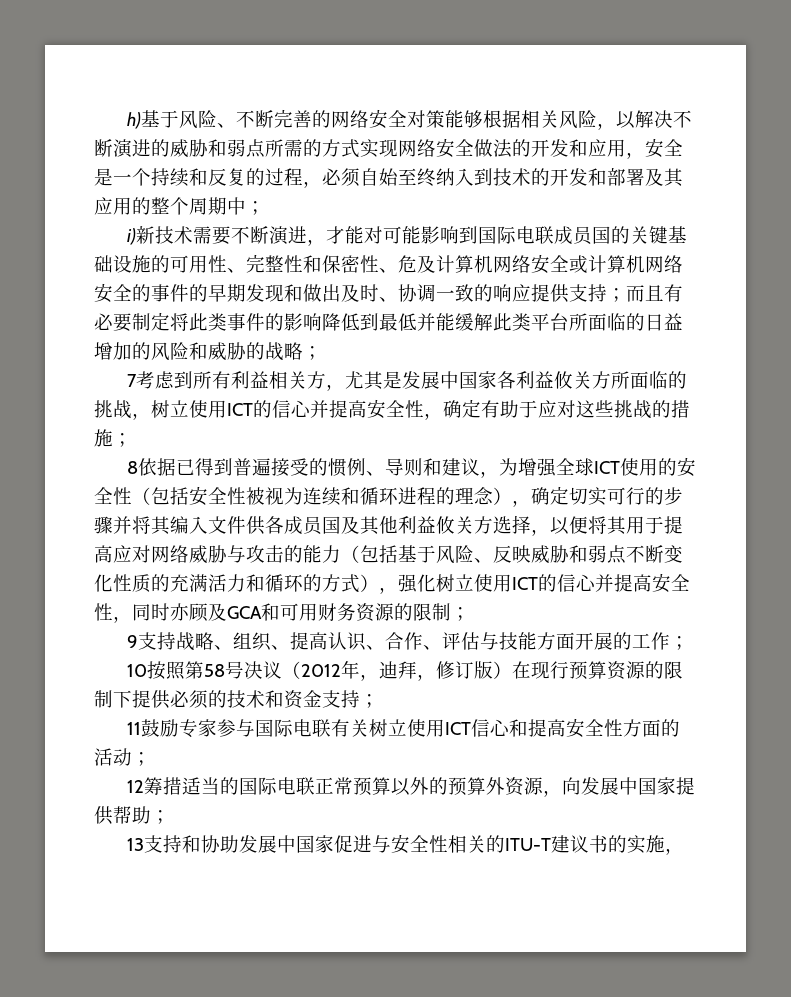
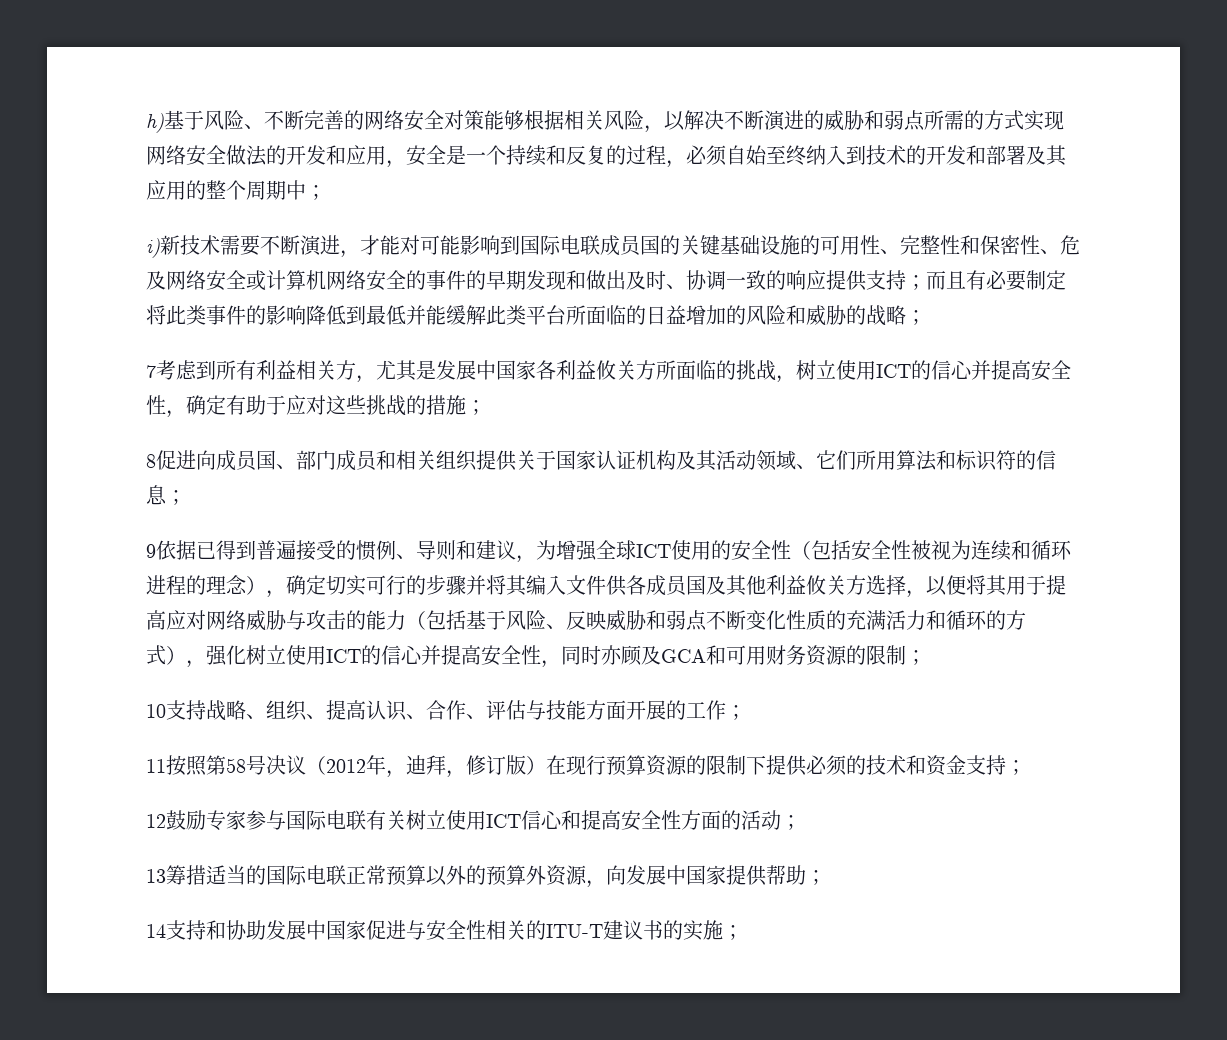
- i)新技术需要不断演进，才能对可能影响到国际电联成员国的关键基础设施的可用性、完整性和保密性、危及计算机网络安全或计算机网络安全的事件的早期发现和做出及时、协调一致的响应提供支持；
+ i)新技术需要不断演进，才能对可能影响到国际电联成员国的关键基础设施的可用性、完整性和保密性、危及网络安全或计算机网络安全的事件的早期发现和做出及时、协调一致的响应提供支持；
- 8依据已得到普遍接受的惯例、导则和建议，为增强全球ICT使用的安全性（包括安全性被视为连续和循环进程的理念），确定切实可行的步骤并将其编入文件供各成员国及其他利益攸关方选择，以便将其用于提高应对网络威胁与攻击的能力（包括基于风险、反映威胁和弱点不断变化性质的充满活力和循环的方式），强化树立使用ICT的信心并提高安全性，同时亦顾及GCA和可用财务资源的限制；
+ 8促进向成员国、部门成员和相关组织提供关于国家认证机构及其活动领域、它们所用算法和标识符的信息；
+ 9依据已得到普遍接受的惯例、导则和建议，为增强全球ICT使用的安全性（包括安全性被视为连续和循环进程的理念），确定切实可行的步骤并将其编入文件供各成员国及其他利益攸关方选择，以便将其用于提高应对网络威胁与攻击的能力（包括基于风险、反映威胁和弱点不断变化性质的充满活力和循环的方式），强化树立使用ICT的信心并提高安全性，同时亦顾及GCA和可用财务资源的限制；
- 9支持战略、组织、提高认识、合作、评估与技能方面开展的工作；
+ 10支持战略、组织、提高认识、合作、评估与技能方面开展的工作；
- 10按照第58号决议（2012年，迪拜，修订版）在现行预算资源的限制下提供必须的技术和资金支持；
+ 11按照第58号决议（2012年，迪拜，修订版）在现行预算资源的限制下提供必须的技术和资金支持；
- 11鼓励专家参与国际电联有关树立使用ICT信心和提高安全性方面的活动；
+ 12鼓励专家参与国际电联有关树立使用ICT信心和提高安全性方面的活动；
- 12筹措适当的国际电联正常预算以外的预算外资源，向发展中国家提供帮助；
+ 13筹措适当的国际电联正常预算以外的预算外资源，向发展中国家提供帮助；
- 13支持和协助发展中国家促进与安全性相关的ITU-T建议书的实施，
+ 14支持和协助发展中国家促进与安全性相关的ITU-T建议书的实施；

